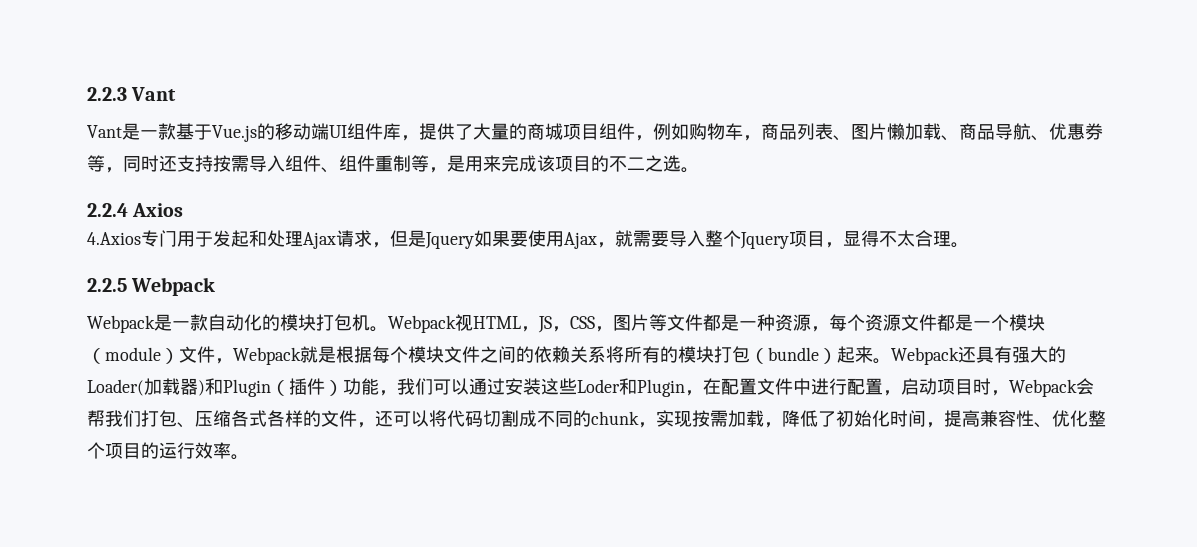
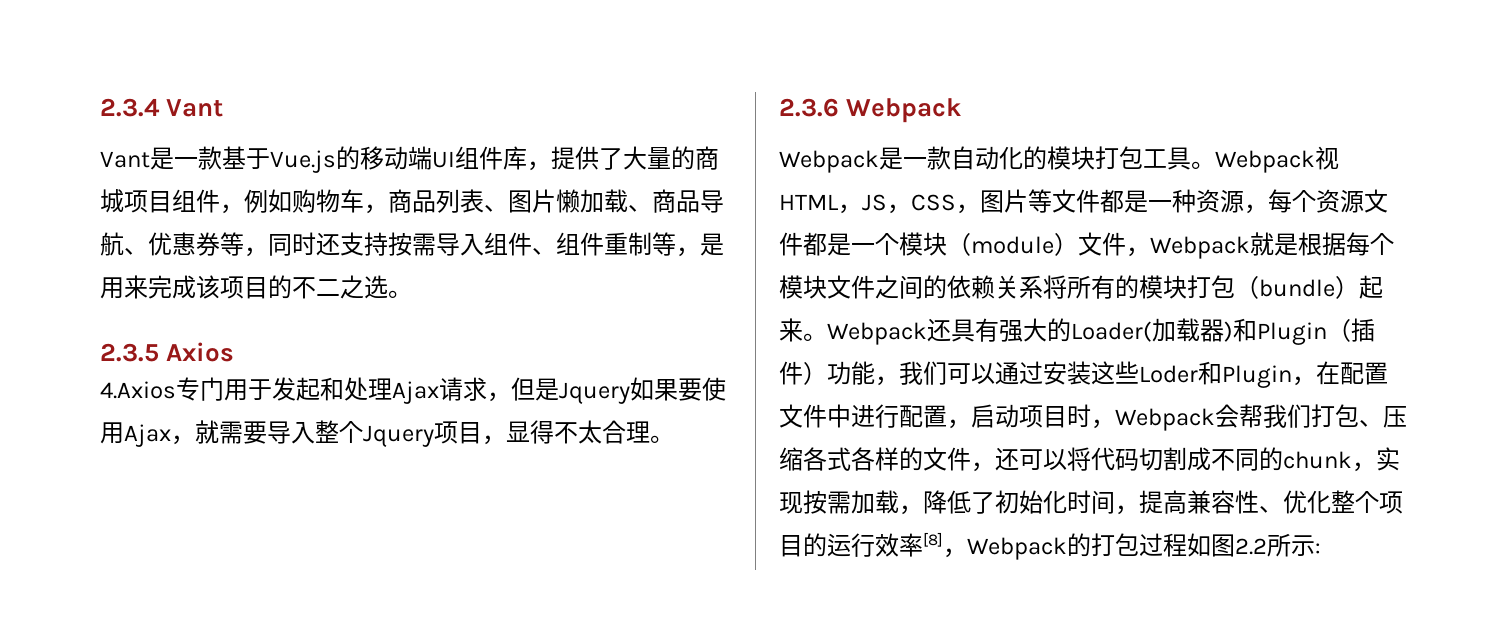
- 2.2.3 Vant
+ 2.3.4 Vant
- 2.2.4 Axios
+ 2.3.5 Axios
- 2.2.5 Webpack
+ 2.3.6 Webpack
- Webpack是一款自动化的模块打包机。
+ Webpack是一款自动化的模块打包工具。
- Webpack还具有强大的Loader(加载器)和Plugin（插件）功能，我们可以通过安装这些Loder和Plugin，在配置文件中进行配置，启动项目时，Webpack会帮我们打包、压缩各式各样的文件，还可以将代码切割成不同的chunk，实现按需加载，降低了初始化时间，提高兼容性、优化整个项目的运行效率。
+ Webpack还具有强大的Loader(加载器)和Plugin（插件）功能，我们可以通过安装这些Loder和Plugin，在配置文件中进行配置，启动项目时，Webpack会帮我们打包、压缩各式各样的文件，还可以将代码切割成不同的chunk，实现按需加载，降低了初始化时间，提高兼容性、优化整个项目的运行效率[8]，Webpack的打包过程如图2.2所示:

